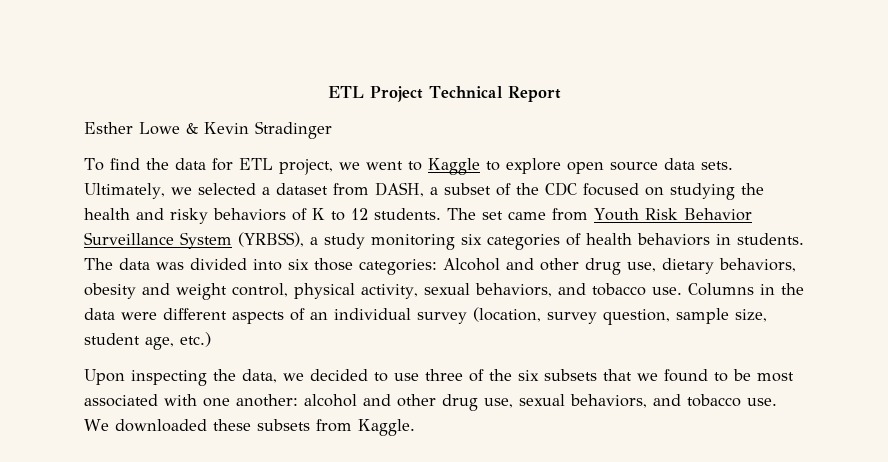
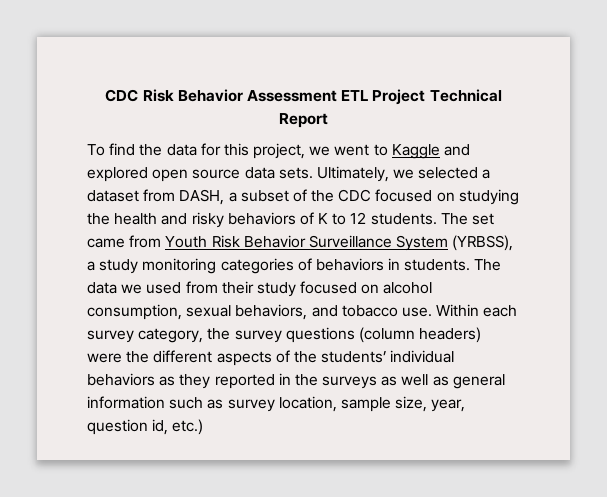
- ETL Project Technical Report
+ CDC Risk Behavior Assessment ETL Project Technical Report
- Esther Lowe & Kevin Stradinger
- To find the data for ETL project, we went to Kaggle to explore open source data sets.
+ To find the data for this project, we went to Kaggle and explored open source data sets.
- The set came from Youth Risk Behavior Surveillance System (YRBSS), a study monitoring six categories of health behaviors in students.
+ The set came from Youth Risk Behavior Surveillance System (YRBSS), a study monitoring categories of behaviors in students.
- The data was divided into six those categories: Alcohol and other drug use, dietary behaviors, obesity and weight control, physical activity, sexual behaviors, and tobacco use. Columns in the data were different aspects of an individual survey (location, survey question, sample size, student age, etc.)
- Upon inspecting the data, we decided to use three of the six subsets that we found to be most associated with one another: alcohol and other drug use, sexual behaviors, and tobacco use. We downloaded these subsets from Kaggle.
+ The data we used from their study focused on alcohol consumption, sexual behaviors, and tobacco use. Within each survey category, the survey questions (column headers) were the different aspects of the students’ individual behaviors as they reported in the surveys as well as general information such as survey location, sample size, year, question id, etc.)

